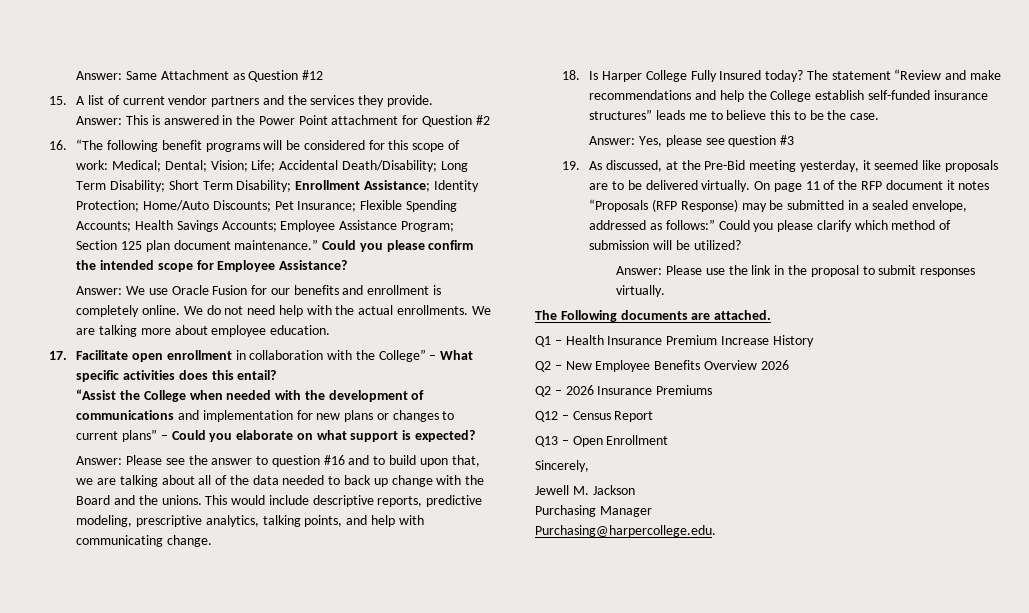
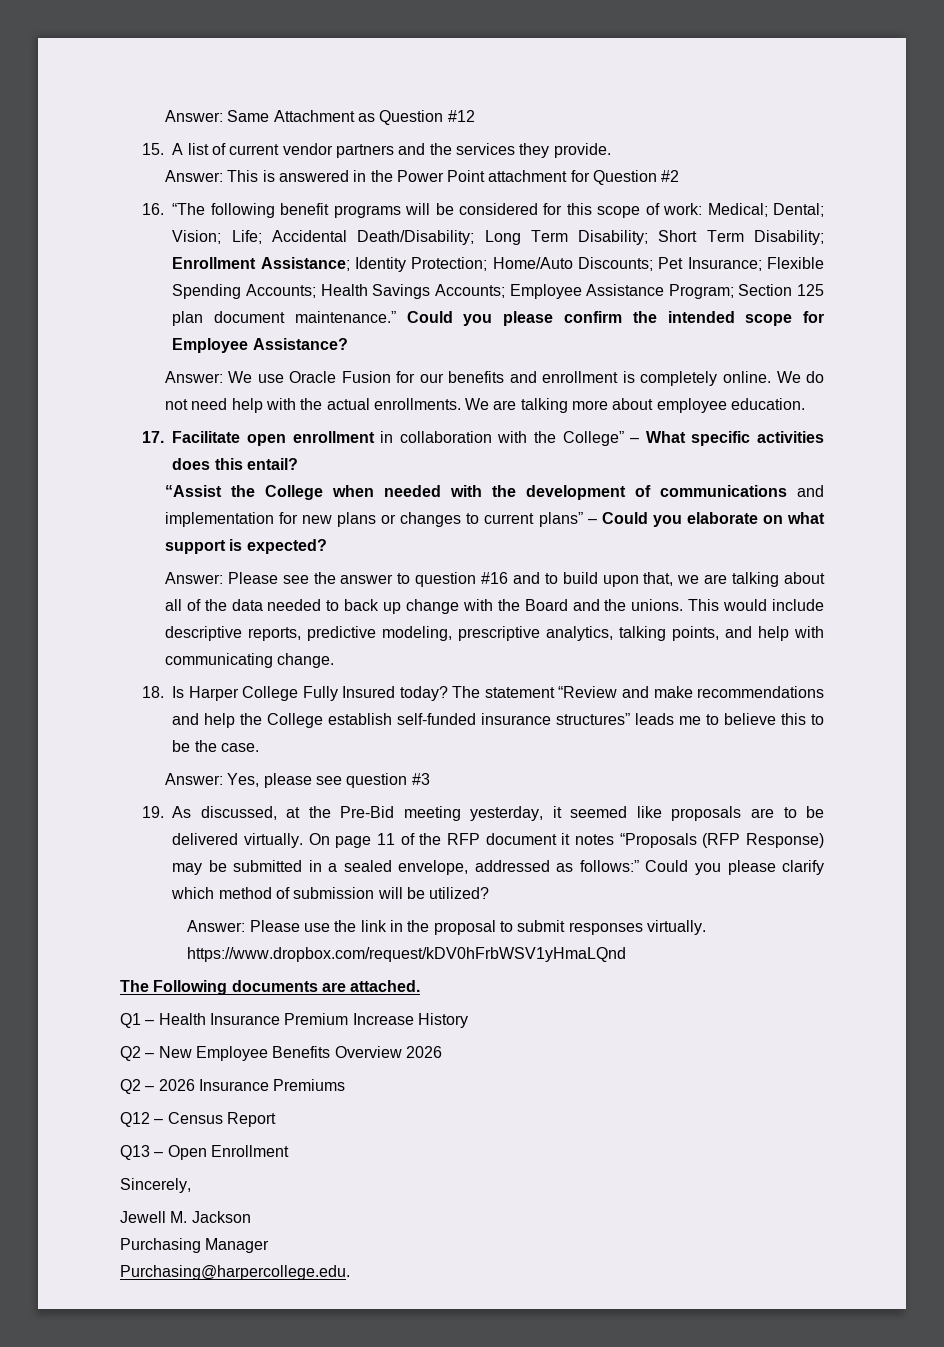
- Answer: Please use the link in the proposal to submit responses virtually.
+ Answer: Please use the link in the proposal to submit responses virtually. https://www.dropbox.com/request/kDV0hFrbWSV1yHmaLQnd

